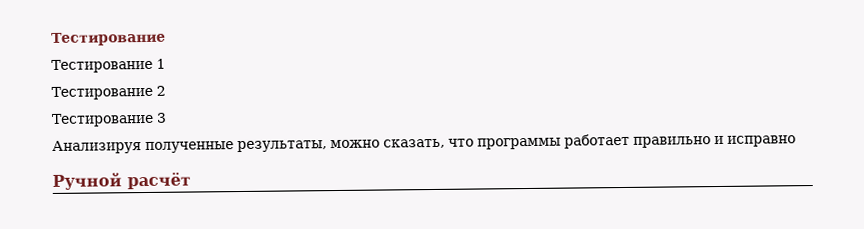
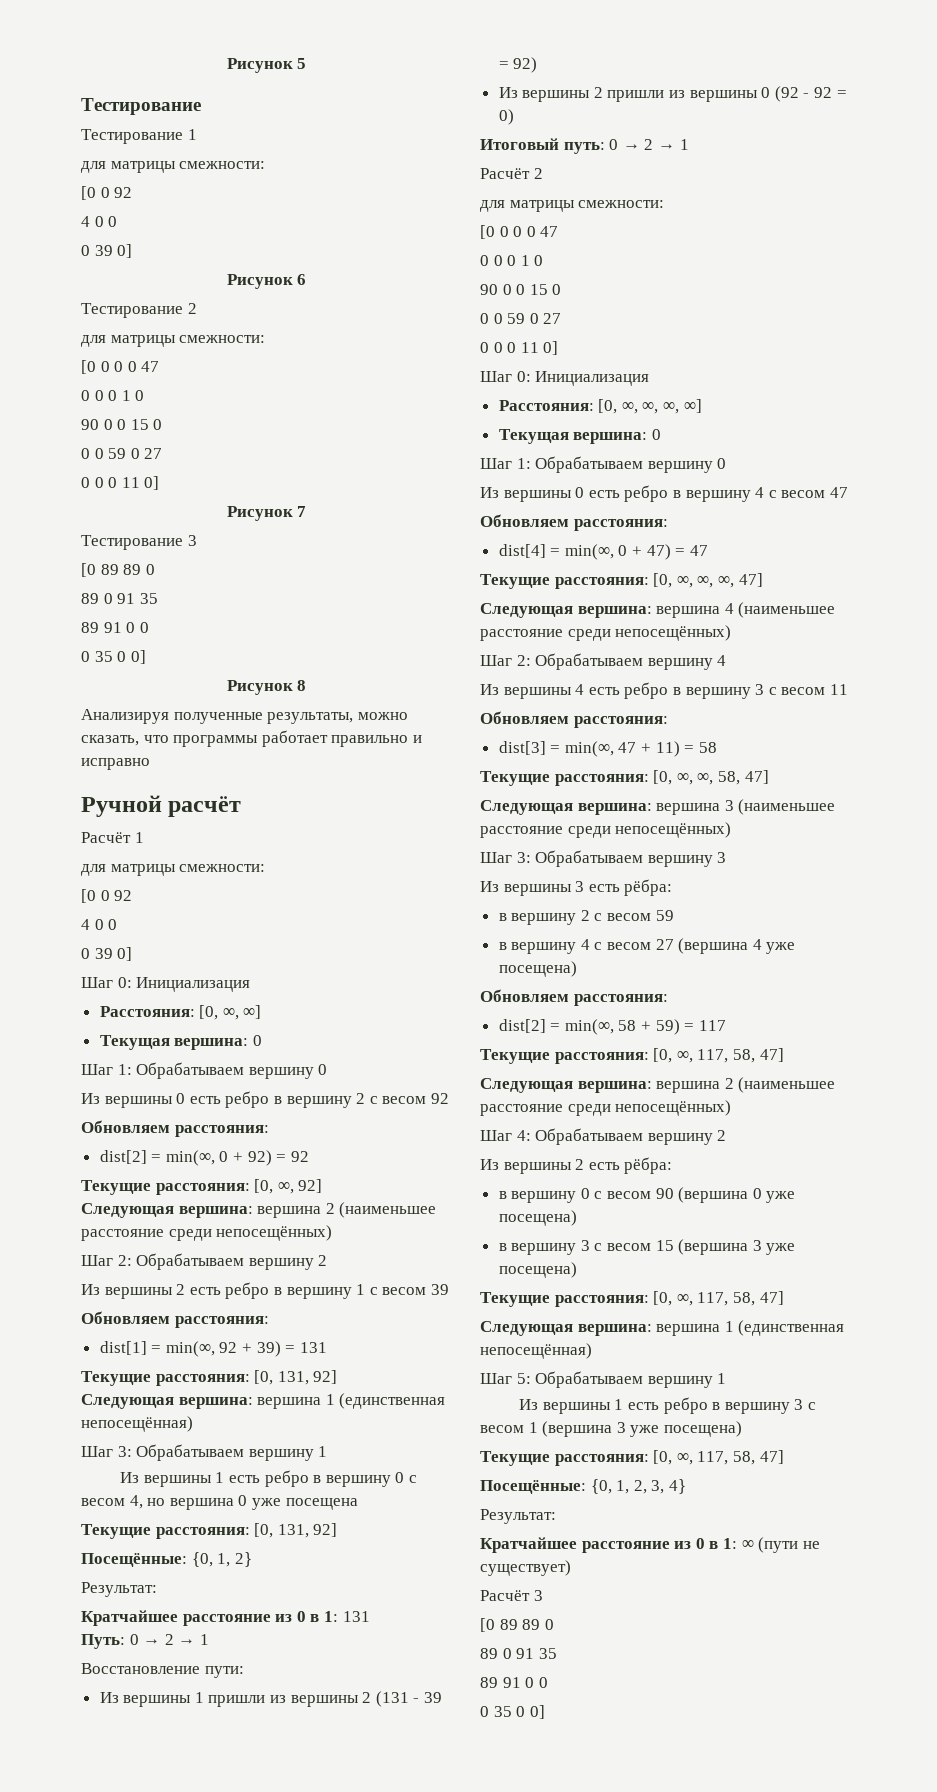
+ Рисунок 5
  Тестирование 1
+ для матрицы смежности:
+ [0 0 92
+ 4 0 0
+ 0 39 0]
+ Рисунок 6
  Тестирование 2
+ для матрицы смежности:
+ [0 0 0 0 47
+ 0 0 0 1 0
+ 90 0 0 15 0
+ 0 0 59 0 27
+ 0 0 0 11 0]
+ Рисунок 7
  Тестирование 3
+ [0 89 89 0
+ 89 0 91 35
+ 89 91 0 0
+ 0 35 0 0]
+ Рисунок 8
+ Расчёт 1
+ для матрицы смежности:
+ [0 0 92
+ 4 0 0
+ 0 39 0]
+ Шаг 0: Инициализация
+ Расстояния: [0, ∞, ∞]
+ Текущая вершина: 0
+ Шаг 1: Обрабатываем вершину 0
+ Из вершины 0 есть ребро в вершину 2 с весом 92
+ Обновляем расстояния:
+ dist[2] = min(∞, 0 + 92) = 92
+ Текущие расстояния: [0, ∞, 92]
+ Следующая вершина: вершина 2 (наименьшее расстояние среди непосещённых)
+ Шаг 2: Обрабатываем вершину 2
+ Из вершины 2 есть ребро в вершину 1 с весом 39
+ Обновляем расстояния:
+ dist[1] = min(∞, 92 + 39) = 131
+ Текущие расстояния: [0, 131, 92]
+ Следующая вершина: вершина 1 (единственная непосещённая)
+ Шаг 3: Обрабатываем вершину 1
+ Из вершины 1 есть ребро в вершину 0 с весом 4, но вершина 0 уже посещена
+ Текущие расстояния: [0, 131, 92]
+ Посещённые: {0, 1, 2}
+ Результат:
+ Кратчайшее расстояние из 0 в 1: 131
+ Путь: 0 → 2 → 1
+ Восстановление пути:
+ Из вершины 1 пришли из вершины 2 (131 - 39 = 92)
+ Из вершины 2 пришли из вершины 0 (92 - 92 = 0)
+ Итоговый путь: 0 → 2 → 1
+ Расчёт 2
+ для матрицы смежности:
+ [0 0 0 0 47
+ 0 0 0 1 0
+ 90 0 0 15 0
+ 0 0 59 0 27
+ 0 0 0 11 0]
+ Шаг 0: Инициализация
+ Расстояния: [0, ∞, ∞, ∞, ∞]
+ Текущая вершина: 0
+ Шаг 1: Обрабатываем вершину 0
+ Из вершины 0 есть ребро в вершину 4 с весом 47
+ Обновляем расстояния:
+ dist[4] = min(∞, 0 + 47) = 47
+ Текущие расстояния: [0, ∞, ∞, ∞, 47]
+ Следующая вершина: вершина 4 (наименьшее расстояние среди непосещённых)
+ Шаг 2: Обрабатываем вершину 4
+ Из вершины 4 есть ребро в вершину 3 с весом 11
+ Обновляем расстояния:
+ dist[3] = min(∞, 47 + 11) = 58
+ Текущие расстояния: [0, ∞, ∞, 58, 47]
+ Следующая вершина: вершина 3 (наименьшее расстояние среди непосещённых)
+ Шаг 3: Обрабатываем вершину 3
+ Из вершины 3 есть рёбра:
+ в вершину 2 с весом 59
+ в вершину 4 с весом 27 (вершина 4 уже посещена)
+ Обновляем расстояния:
+ dist[2] = min(∞, 58 + 59) = 117
+ Текущие расстояния: [0, ∞, 117, 58, 47]
+ Следующая вершина: вершина 2 (наименьшее расстояние среди непосещённых)
+ Шаг 4: Обрабатываем вершину 2
+ Из вершины 2 есть рёбра:
+ в вершину 0 с весом 90 (вершина 0 уже посещена)
+ в вершину 3 с весом 15 (вершина 3 уже посещена)
+ Текущие расстояния: [0, ∞, 117, 58, 47]
+ Следующая вершина: вершина 1 (единственная непосещённая)
+ Шаг 5: Обрабатываем вершину 1
+ Из вершины 1 есть ребро в вершину 3 с весом 1 (вершина 3 уже посещена)
+ Текущие расстояния: [0, ∞, 117, 58, 47]
+ Посещённые: {0, 1, 2, 3, 4}
+ Результат:
+ Кратчайшее расстояние из 0 в 1: ∞ (пути не существует)
+ Расчёт 3
+ [0 89 89 0
+ 89 0 91 35
+ 89 91 0 0
+ 0 35 0 0]

